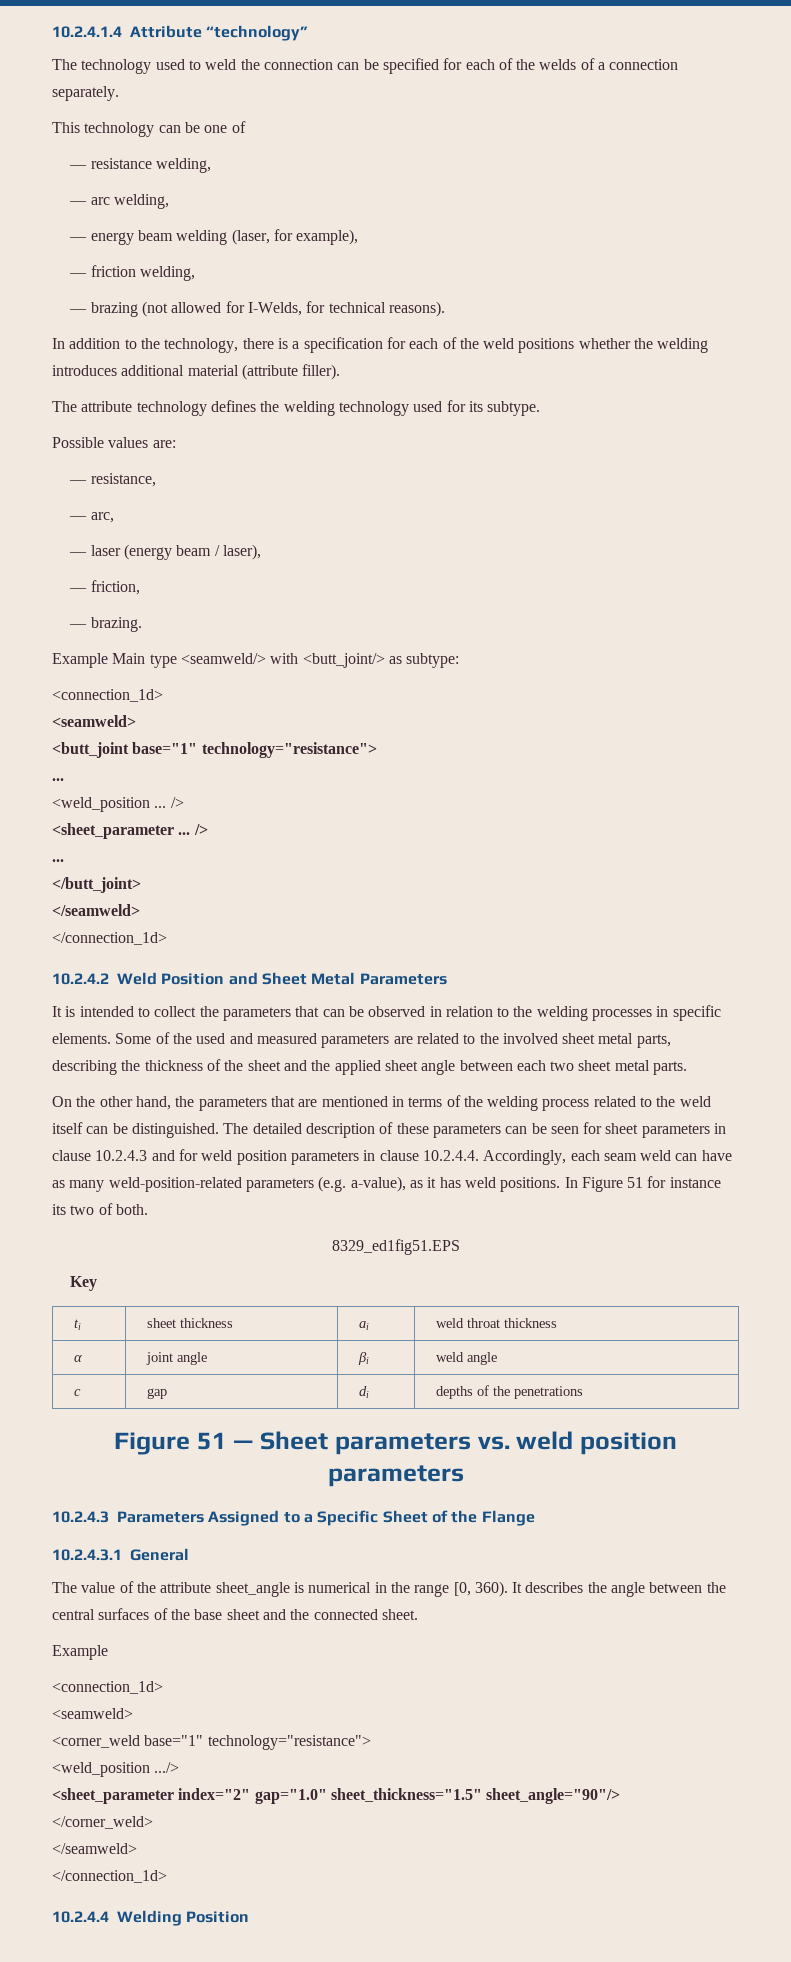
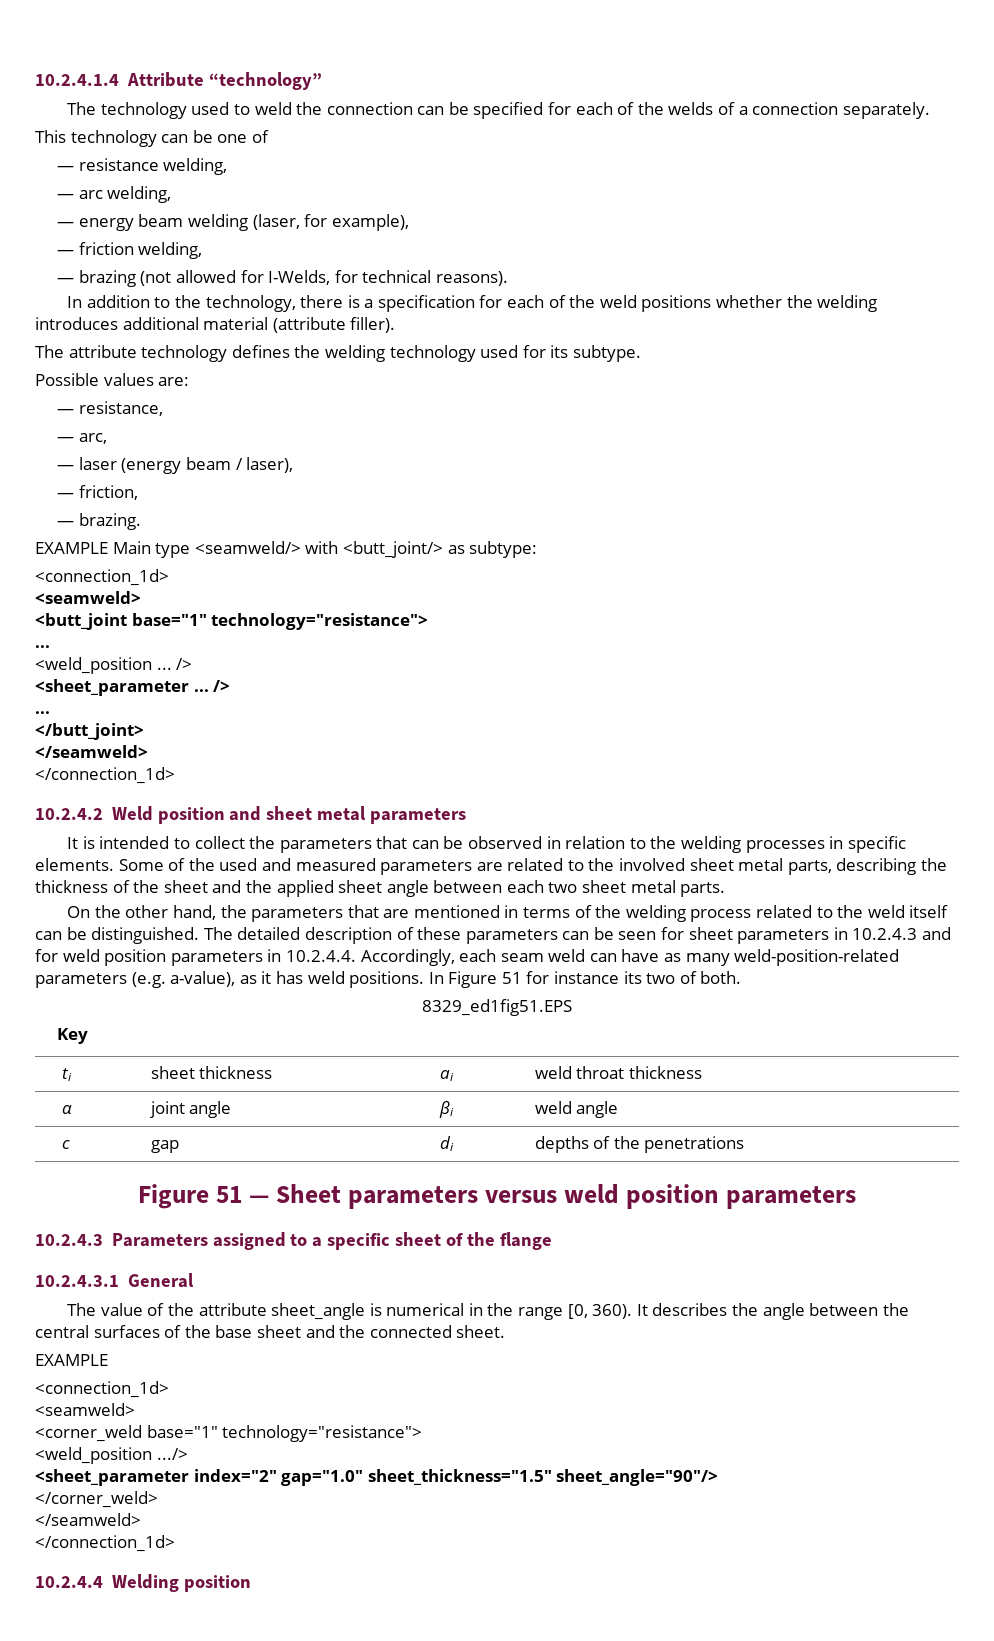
- Example Main type <seamweld/> with <butt_joint/> as subtype:
+ EXAMPLE Main type <seamweld/> with <butt_joint/> as subtype:
- 10.2.4.2 Weld Position and Sheet Metal Parameters
+ 10.2.4.2 Weld position and sheet metal parameters
- The detailed description of these parameters can be seen for sheet parameters in clause 10.2.4.3 and for weld position parameters in clause 10.2.4.4. Accordingly, each seam weld can have as many weld-position-related parameters (e.g. a-value), as it has weld positions.
+ The detailed description of these parameters can be seen for sheet parameters in 10.2.4.3 and for weld position parameters in 10.2.4.4. Accordingly, each seam weld can have as many weld-position-related parameters (e.g. a-value), as it has weld positions.
- Figure 51 — Sheet parameters vs. weld position parameters
+ Figure 51 — Sheet parameters versus weld position parameters
- 10.2.4.3 Parameters Assigned to a Specific Sheet of the Flange
+ 10.2.4.3 Parameters assigned to a specific sheet of the flange
  It describes the angle between the central surfaces of the base sheet and the connected sheet.
- Example
+ EXAMPLE
- 10.2.4.4 Welding Position
+ 10.2.4.4 Welding position

